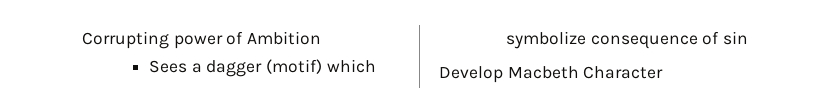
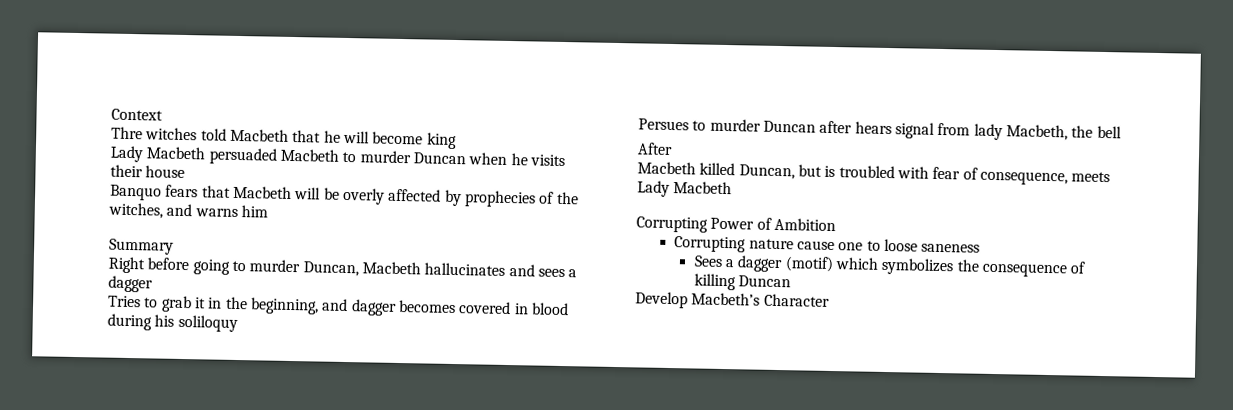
- Corrupting power of Ambition
+ Context
+ Thre witches told Macbeth that he will become king
+ Lady Macbeth persuaded Macbeth to murder Duncan when he visits their house
+ Banquo fears that Macbeth will be overly affected by prophecies of the witches, and warns him
+ Summary
+ Right before going to murder Duncan, Macbeth hallucinates and sees a dagger
+ Tries to grab it in the beginning, and dagger becomes covered in blood during his soliloquy
+ Persues to murder Duncan after hears signal from lady Macbeth, the bell
+ After
+ Macbeth killed Duncan, but is troubled with fear of consequence, meets Lady Macbeth
+ Corrupting Power of Ambition
+ Corrupting nature cause one to loose saneness
- Sees a dagger (motif) which symbolize consequence of sin
+ Sees a dagger (motif) which symbolizes the consequence of killing Duncan
- Develop Macbeth Character
+ Develop Macbeth’s Character

